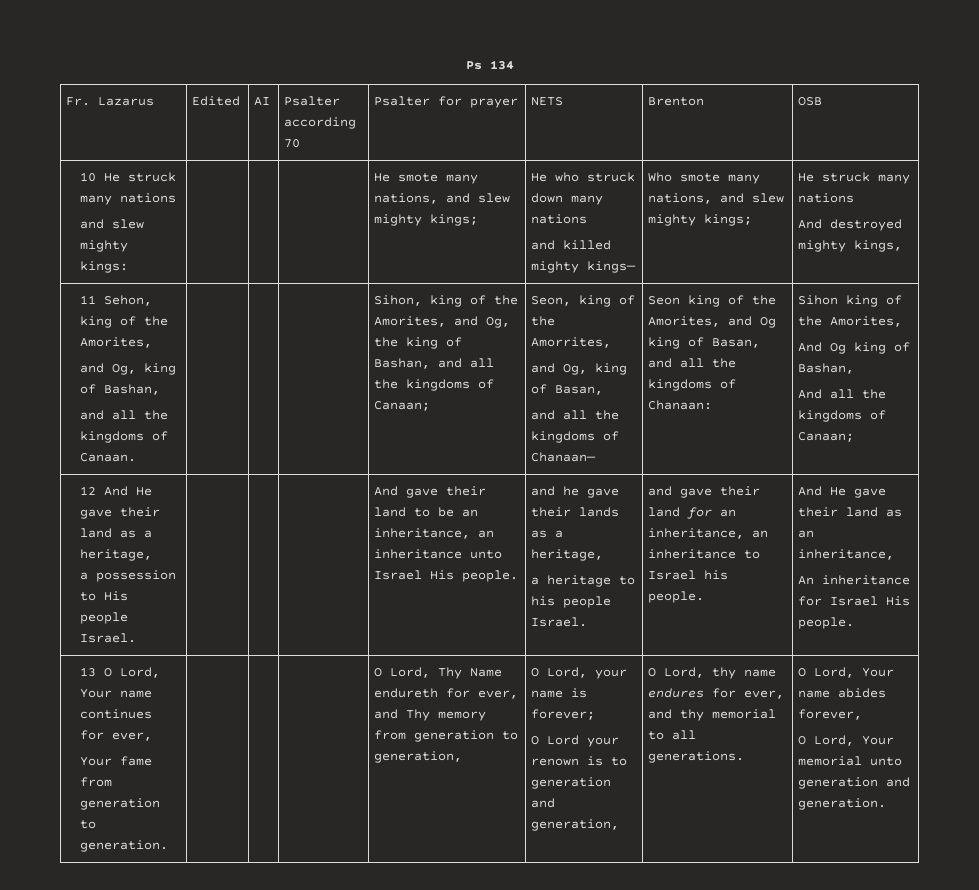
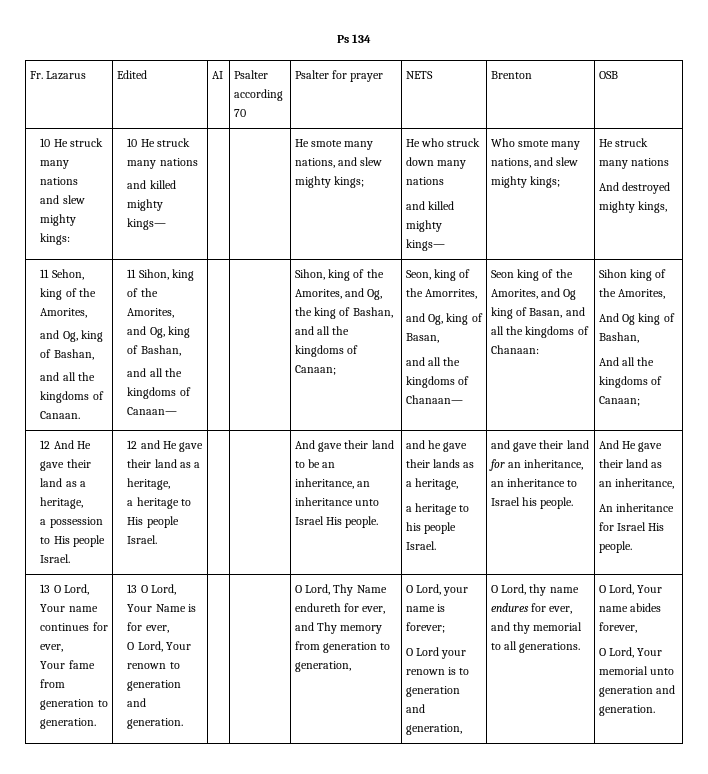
- and slew mighty kings:
+ and slew mighty kings: | 10 He struck many nations
+ and killed mighty kings—
+ 11 Sihon, king of the Amorites,
+ and Og, king of Bashan,
+ and all the kingdoms of Canaan—
+ 12 and He gave their land as a heritage,
+ a heritage to His people Israel.
+ 13 O Lord, Your Name is for ever,
+ O Lord, Your renown to generation and generation.

